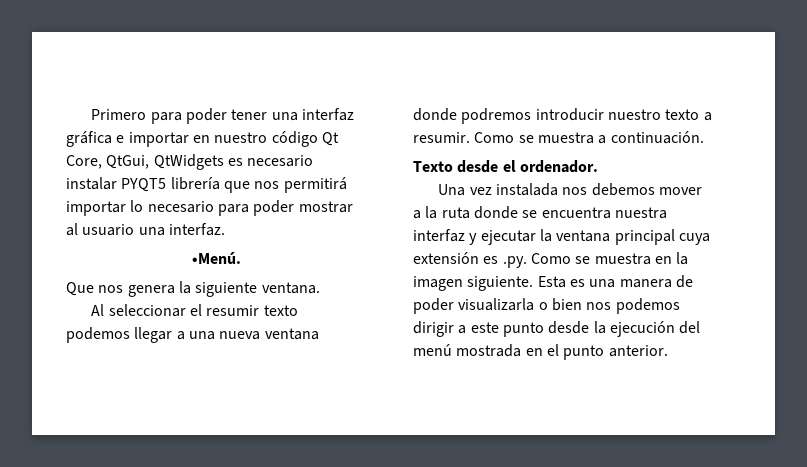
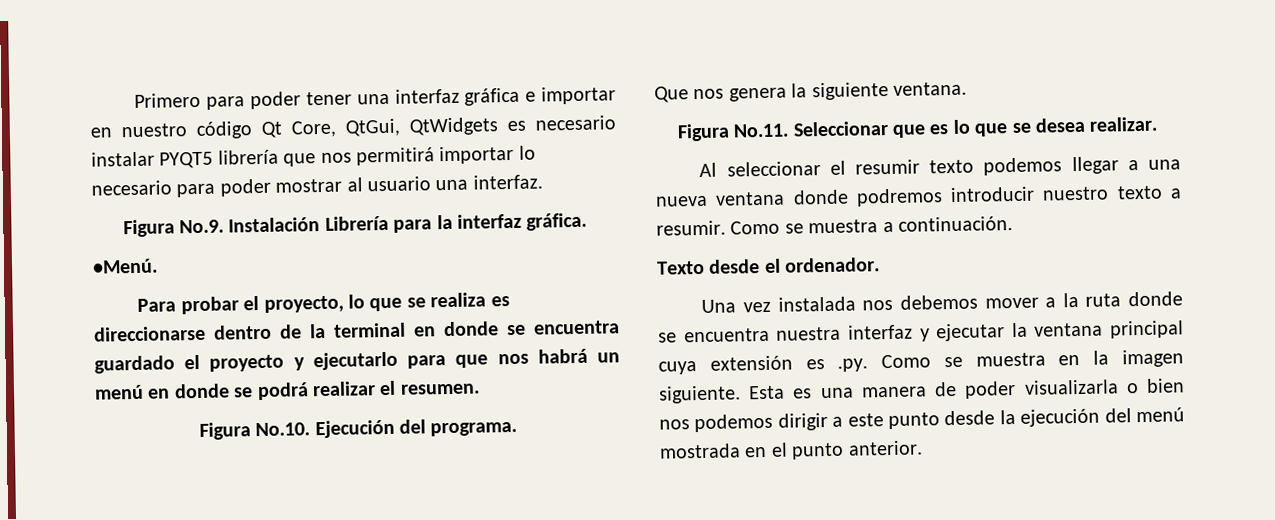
+ Figura No.9. Instalación Librería para la interfaz gráfica.
  •Menú.
+ Para probar el proyecto, lo que se realiza es direccionarse dentro de la terminal en donde se encuentra guardado el proyecto y ejecutarlo para que nos habrá un menú en donde se podrá realizar el resumen.
+ Figura No.10. Ejecución del programa.
+ Figura No.11. Seleccionar que es lo que se desea realizar.

